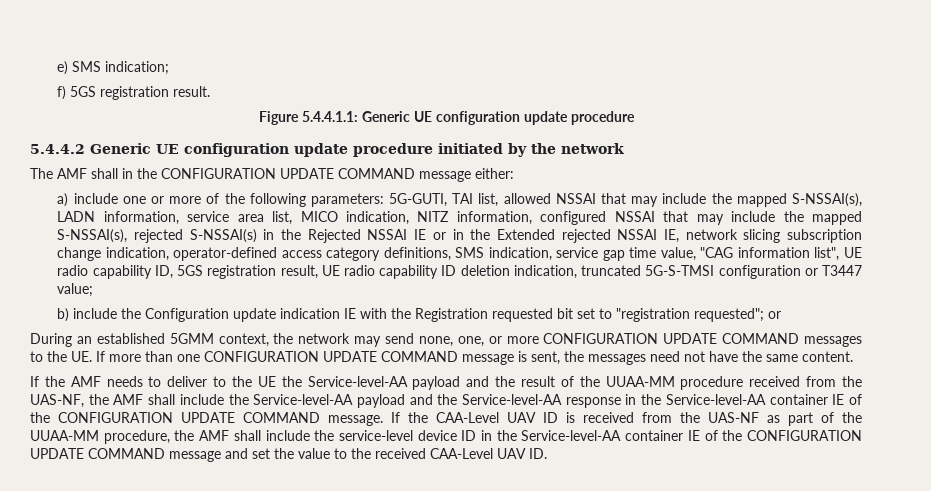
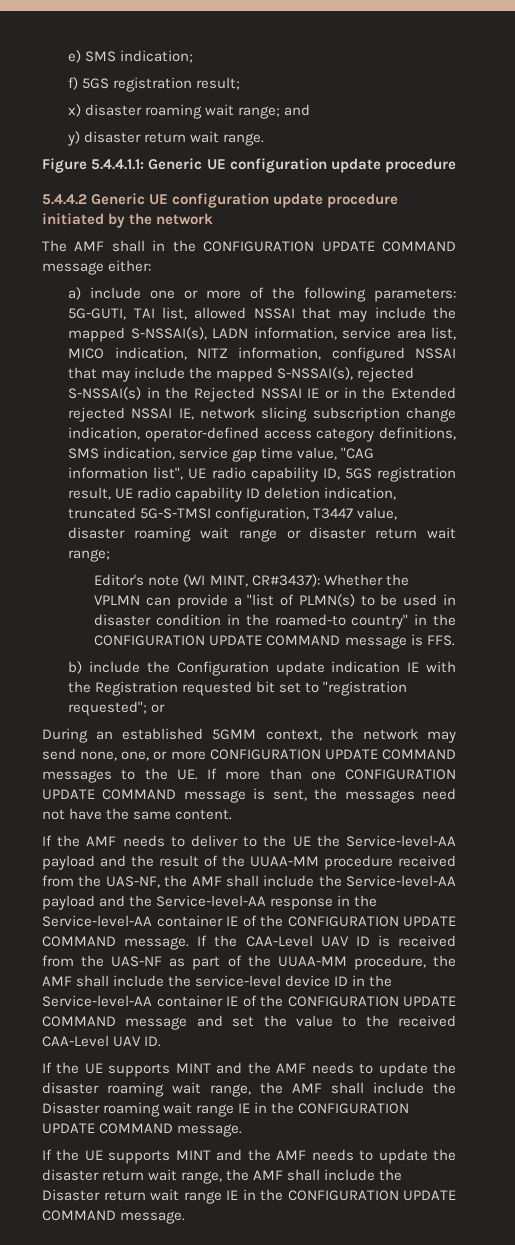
- f) 5GS registration result.
+ f) 5GS registration result;
+ x) disaster roaming wait range; and
+ y) disaster return wait range.
- 5G-GUTI, TAI list, allowed NSSAI that may include the mapped S-NSSAI(s), LADN information, service area list, MICO indication, NITZ information, configured NSSAI that may include the mapped S-NSSAI(s), rejected S-NSSAI(s) in the Rejected NSSAI IE or in the Extended rejected NSSAI IE, network slicing subscription change indication, operator-defined access category definitions, SMS indication, service gap time value, "CAG information list", UE radio capability ID, 5GS registration result, UE radio capability ID deletion indication, truncated 5G-S-TMSI configuration or T3447 value;
+ 5G-GUTI, TAI list, allowed NSSAI that may include the mapped S-NSSAI(s), LADN information, service area list, MICO indication, NITZ information, configured NSSAI that may include the mapped S-NSSAI(s), rejected S-NSSAI(s) in the Rejected NSSAI IE or in the Extended rejected NSSAI IE, network slicing subscription change indication, operator-defined access category definitions, SMS indication, service gap time value, "CAG information list", UE radio capability ID, 5GS registration result, UE radio capability ID deletion indication, truncated 5G-S-TMSI configuration, T3447 value, disaster roaming wait range or disaster return wait range;
+ Editor's note (WI MINT, CR#3437): Whether the VPLMN can provide a "list of PLMN(s) to be used in disaster condition in the roamed-to country" in the CONFIGURATION UPDATE COMMAND message is FFS.
+ If the UE supports MINT and the AMF needs to update the disaster roaming wait range, the AMF shall include the Disaster roaming wait range IE in the CONFIGURATION UPDATE COMMAND message.
+ If the UE supports MINT and the AMF needs to update the disaster return wait range, the AMF shall include the Disaster return wait range IE in the CONFIGURATION UPDATE COMMAND message.

